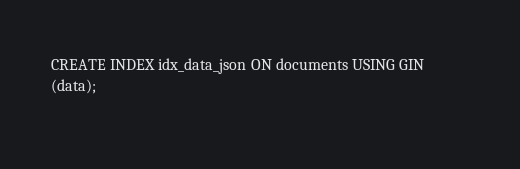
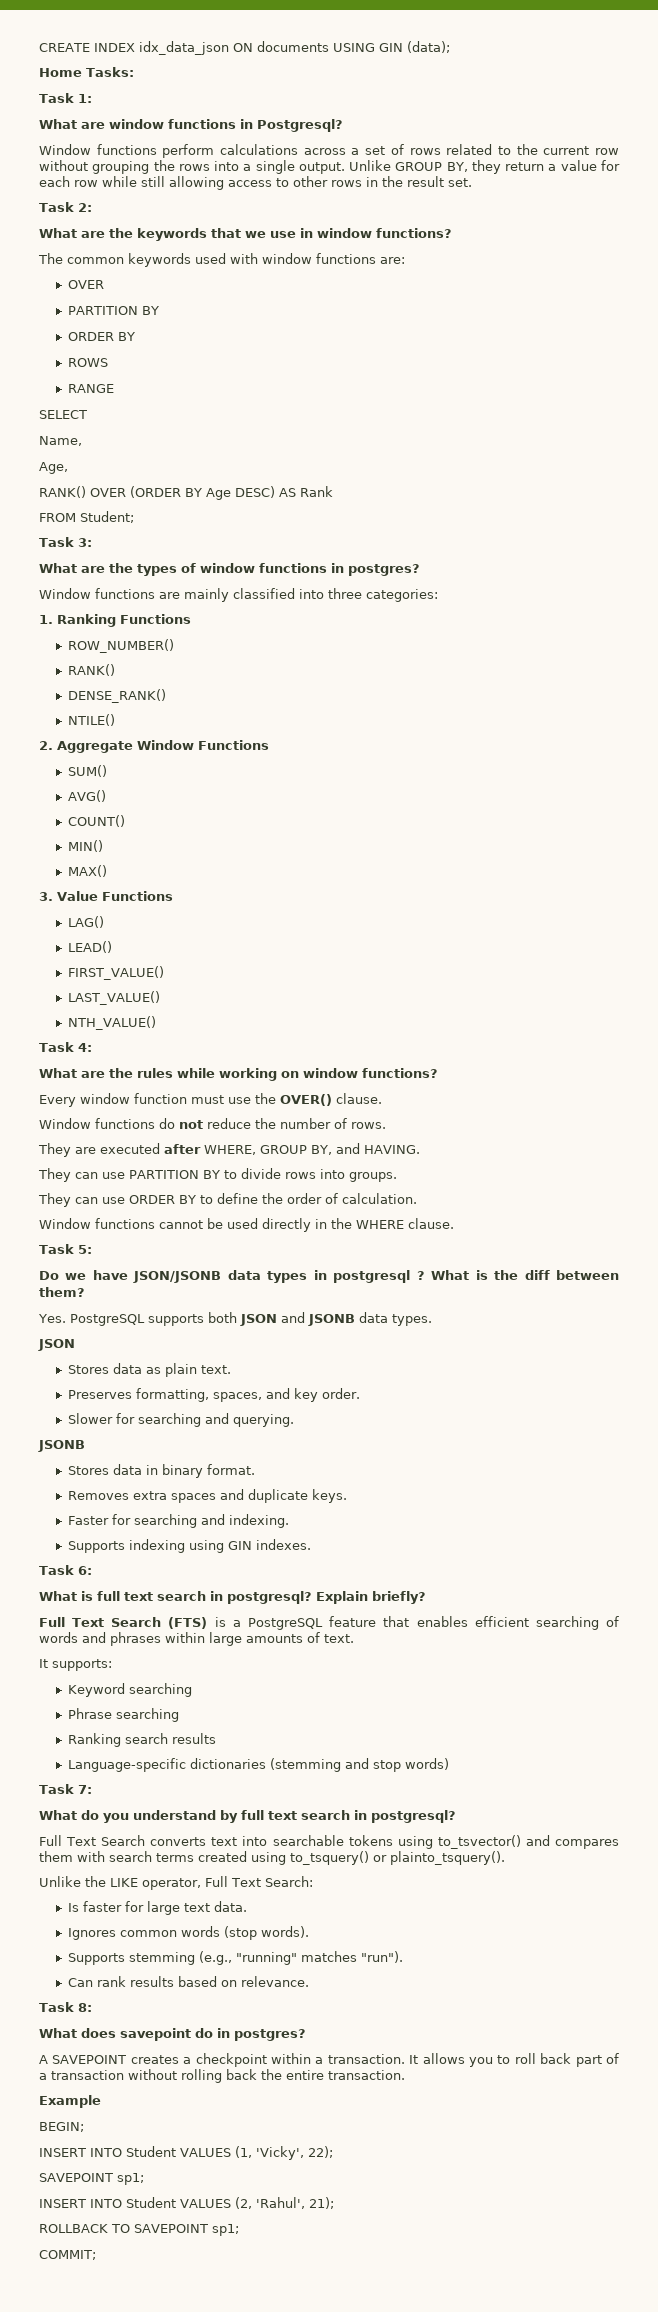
+ Home Tasks:
+ Task 1:
+ What are window functions in Postgresql?
+ Window functions perform calculations across a set of rows related to the current row without grouping the rows into a single output. Unlike GROUP BY, they return a value for each row while still allowing access to other rows in the result set.
+ Task 2:
+ What are the keywords that we use in window functions?
+ The common keywords used with window functions are:
+ OVER
+ PARTITION BY
+ ORDER BY
+ ROWS
+ RANGE
+ SELECT
+ Name,
+ Age,
+ RANK() OVER (ORDER BY Age DESC) AS Rank
+ FROM Student;
+ Task 3:
+ What are the types of window functions in postgres?
+ Window functions are mainly classified into three categories:
+ 1. Ranking Functions
+ ROW_NUMBER()
+ RANK()
+ DENSE_RANK()
+ NTILE()
+ 2. Aggregate Window Functions
+ SUM()
+ AVG()
+ COUNT()
+ MIN()
+ MAX()
+ 3. Value Functions
+ LAG()
+ LEAD()
+ FIRST_VALUE()
+ LAST_VALUE()
+ NTH_VALUE()
+ Task 4:
+ What are the rules while working on window functions?
+ Every window function must use the OVER() clause.
+ Window functions do not reduce the number of rows.
+ They are executed after WHERE, GROUP BY, and HAVING.
+ They can use PARTITION BY to divide rows into groups.
+ They can use ORDER BY to define the order of calculation.
+ Window functions cannot be used directly in the WHERE clause.
+ Task 5:
+ Do we have JSON/JSONB data types in postgresql ? What is the diff between them?
+ Yes. PostgreSQL supports both JSON and JSONB data types.
+ JSON
+ Stores data as plain text.
+ Preserves formatting, spaces, and key order.
+ Slower for searching and querying.
+ JSONB
+ Stores data in binary format.
+ Removes extra spaces and duplicate keys.
+ Faster for searching and indexing.
+ Supports indexing using GIN indexes.
+ Task 6:
+ What is full text search in postgresql? Explain briefly?
+ Full Text Search (FTS) is a PostgreSQL feature that enables efficient searching of words and phrases within large amounts of text.
+ It supports:
+ Keyword searching
+ Phrase searching
+ Ranking search results
+ Language-specific dictionaries (stemming and stop words)
+ Task 7:
+ What do you understand by full text search in postgresql?
+ Full Text Search converts text into searchable tokens using to_tsvector() and compares them with search terms created using to_tsquery() or plainto_tsquery().
+ Unlike the LIKE operator, Full Text Search:
+ Is faster for large text data.
+ Ignores common words (stop words).
+ Supports stemming (e.g., "running" matches "run").
+ Can rank results based on relevance.
+ Task 8:
+ What does savepoint do in postgres?
+ A SAVEPOINT creates a checkpoint within a transaction. It allows you to roll back part of a transaction without rolling back the entire transaction.
+ Example
+ BEGIN;
+ INSERT INTO Student VALUES (1, 'Vicky', 22);
+ SAVEPOINT sp1;
+ INSERT INTO Student VALUES (2, 'Rahul', 21);
+ ROLLBACK TO SAVEPOINT sp1;
+ COMMIT;

